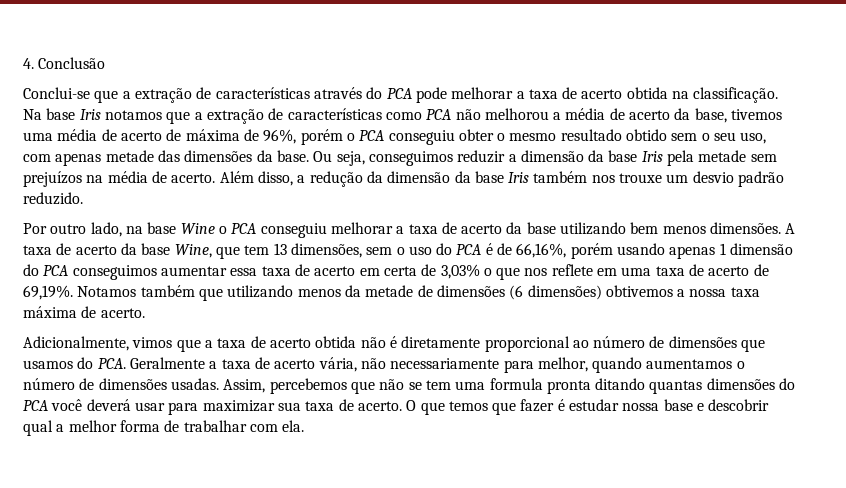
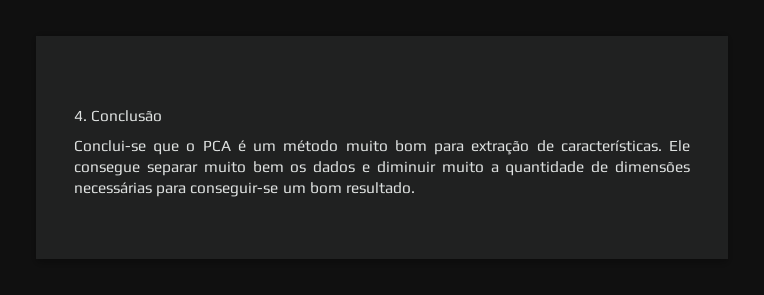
- Conclui-se que a extração de características através do PCA pode melhorar a taxa de acerto obtida na classificação. Na base Iris notamos que a extração de características como PCA não melhorou a média de acerto da base, tivemos uma média de acerto de máxima de 96%, porém o PCA conseguiu obter o mesmo resultado obtido sem o seu uso, com apenas metade das dimensões da base. Ou seja, conseguimos reduzir a dimensão da base Iris pela metade sem prejuízos na média de acerto. Além disso, a redução da dimensão da base Iris também nos trouxe um desvio padrão reduzido.
- Por outro lado, na base Wine o PCA conseguiu melhorar a taxa de acerto da base utilizando bem menos dimensões. A taxa de acerto da base Wine, que tem 13 dimensões, sem o uso do PCA é de 66,16%, porém usando apenas 1 dimensão do PCA conseguimos aumentar essa taxa de acerto em certa de 3,03% o que nos reflete em uma taxa de acerto de 69,19%. Notamos também que utilizando menos da metade de dimensões (6 dimensões) obtivemos a nossa taxa máxima de acerto.
- Adicionalmente, vimos que a taxa de acerto obtida não é diretamente proporcional ao número de dimensões que usamos do PCA. Geralmente a taxa de acerto vária, não necessariamente para melhor, quando aumentamos o número de dimensões usadas. Assim, percebemos que não se tem uma formula pronta ditando quantas dimensões do PCA você deverá usar para maximizar sua taxa de acerto. O que temos que fazer é estudar nossa base e descobrir qual a melhor forma de trabalhar com ela.
+ Conclui-se que o PCA é um método muito bom para extração de características. Ele consegue separar muito bem os dados e diminuir muito a quantidade de dimensões necessárias para conseguir-se um bom resultado.

